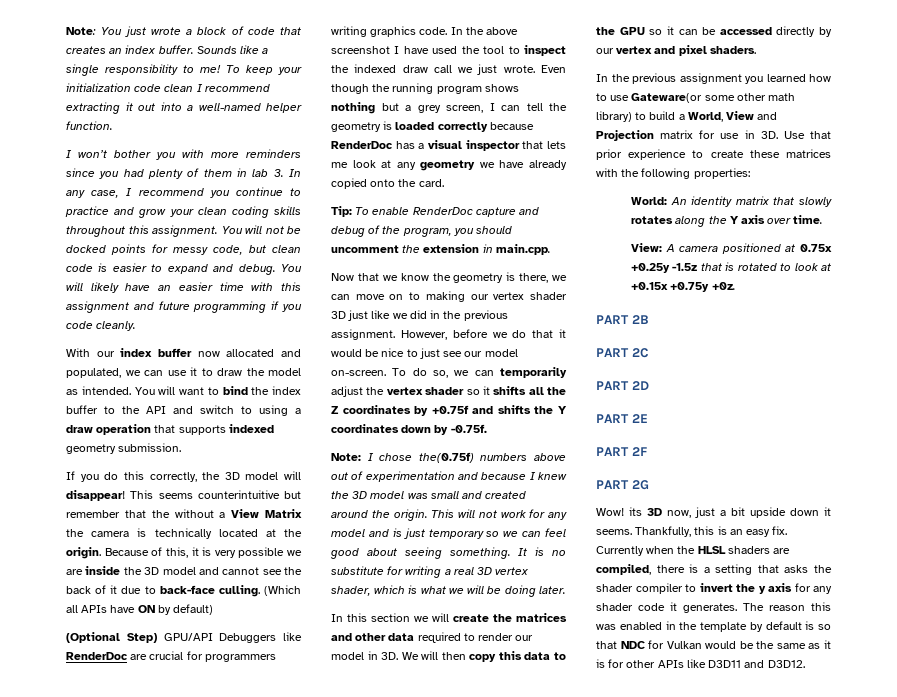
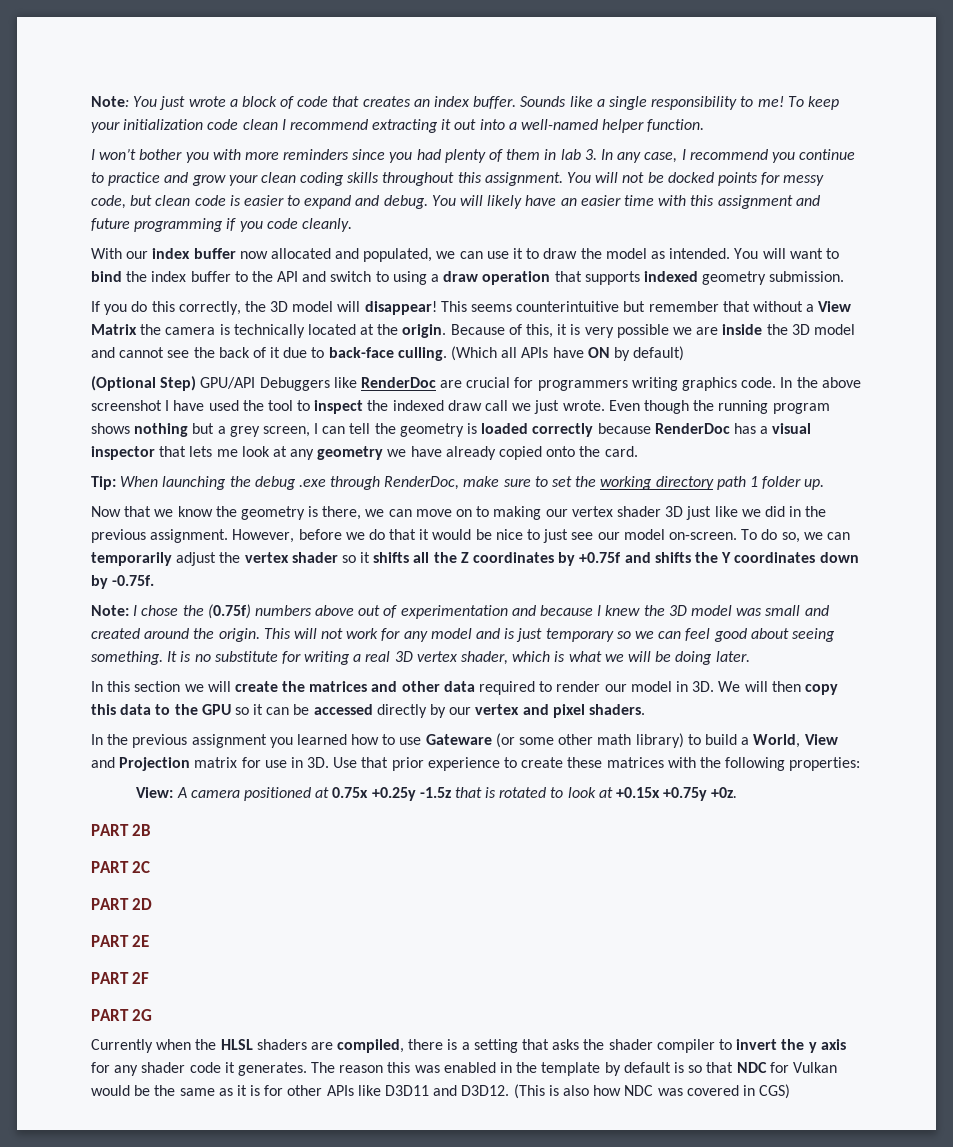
- This seems counterintuitive but remember that the without a View Matrix the camera is technically located at the origin.
+ This seems counterintuitive but remember that without a View Matrix the camera is technically located at the origin.
- Tip: To enable RenderDoc capture and debug of the program, you should uncomment the extension in main.cpp.
+ Tip: When launching the debug .exe through RenderDoc, make sure to set the working directory path 1 folder up.
- Note: I chose the(0.75f) numbers above out of experimentation and because I knew the 3D model was small and created around the origin.
+ Note: I chose the (0.75f) numbers above out of experimentation and because I knew the 3D model was small and created around the origin.
- In the previous assignment you learned how to use Gateware(or some other math library) to build a World, View and Projection matrix for use in 3D.
+ In the previous assignment you learned how to use Gateware (or some other math library) to build a World, View and Projection matrix for use in 3D.
- World: An identity matrix that slowly rotates along the Y axis over time.
- Wow! its 3D now, just a bit upside down it seems. Thankfully, this is an easy fix.
+ (This is also how NDC was covered in CGS)

